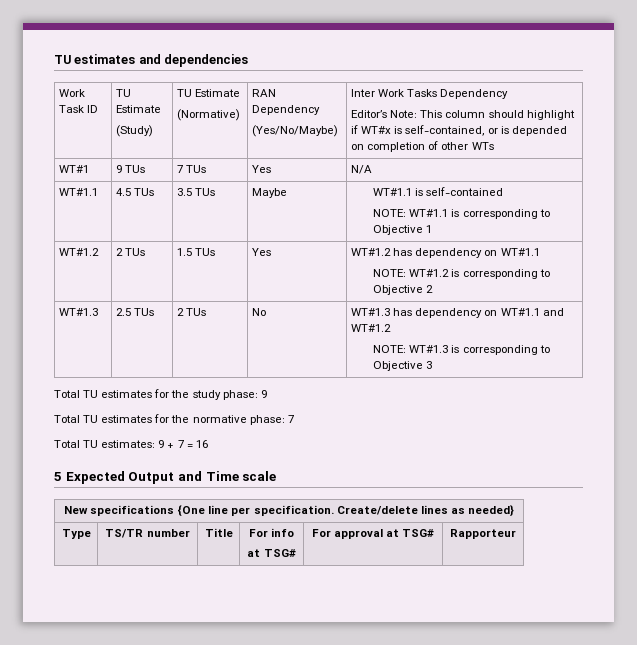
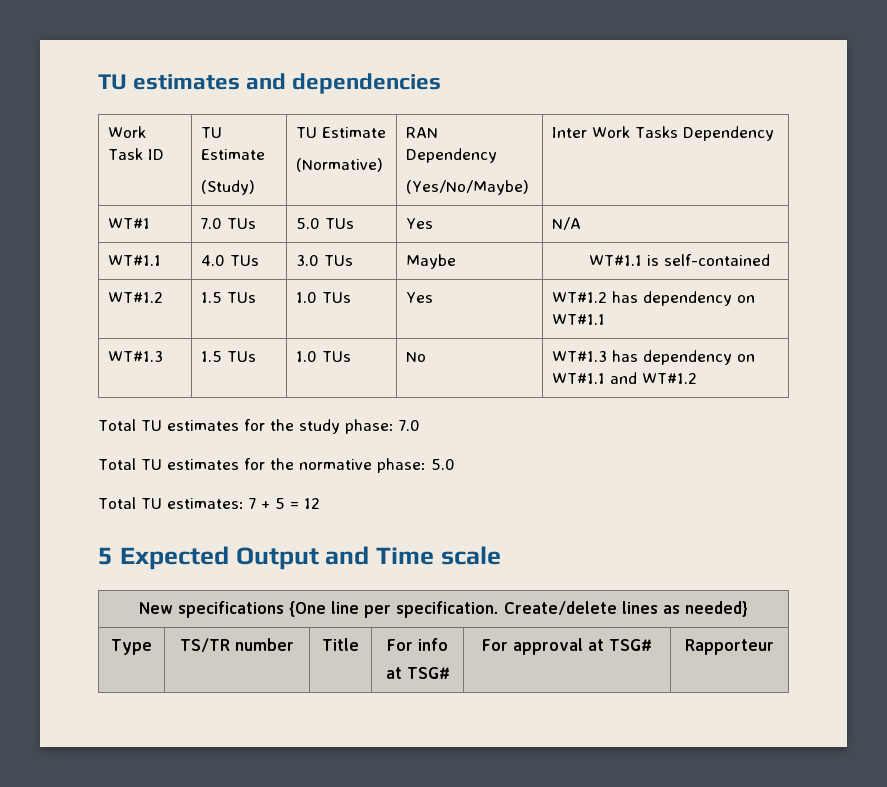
  Work Task ID | TU Estimate
  (Study) | TU Estimate
  (Normative) | RAN Dependency
  (Yes/No/Maybe) | Inter Work Tasks Dependency
- Editor’s Note: This column should highlight if WT#x is self-contained, or is depended on completion of other WTs
- WT#1 | 9 TUs | 7 TUs | Yes | N/A
+ WT#1 | 7.0 TUs | 5.0 TUs | Yes | N/A
- WT#1.1 | 4.5 TUs | 3.5 TUs | Maybe | WT#1.1 is self-contained
- NOTE: WT#1.1 is corresponding to Objective 1
+ WT#1.1 | 4.0 TUs | 3.0 TUs | Maybe | WT#1.1 is self-contained
- WT#1.2 | 2 TUs | 1.5 TUs | Yes | WT#1.2 has dependency on WT#1.1
- NOTE: WT#1.2 is corresponding to Objective 2
+ WT#1.2 | 1.5 TUs | 1.0 TUs | Yes | WT#1.2 has dependency on WT#1.1
- WT#1.3 | 2.5 TUs | 2 TUs | No | WT#1.3 has dependency on WT#1.1 and WT#1.2
- NOTE: WT#1.3 is corresponding to Objective 3
+ WT#1.3 | 1.5 TUs | 1.0 TUs | No | WT#1.3 has dependency on WT#1.1 and WT#1.2
- Total TU estimates for the study phase: 9
+ Total TU estimates for the study phase: 7.0
- Total TU estimates for the normative phase: 7
+ Total TU estimates for the normative phase: 5.0
- Total TU estimates: 9 + 7 = 16
+ Total TU estimates: 7 + 5 = 12

